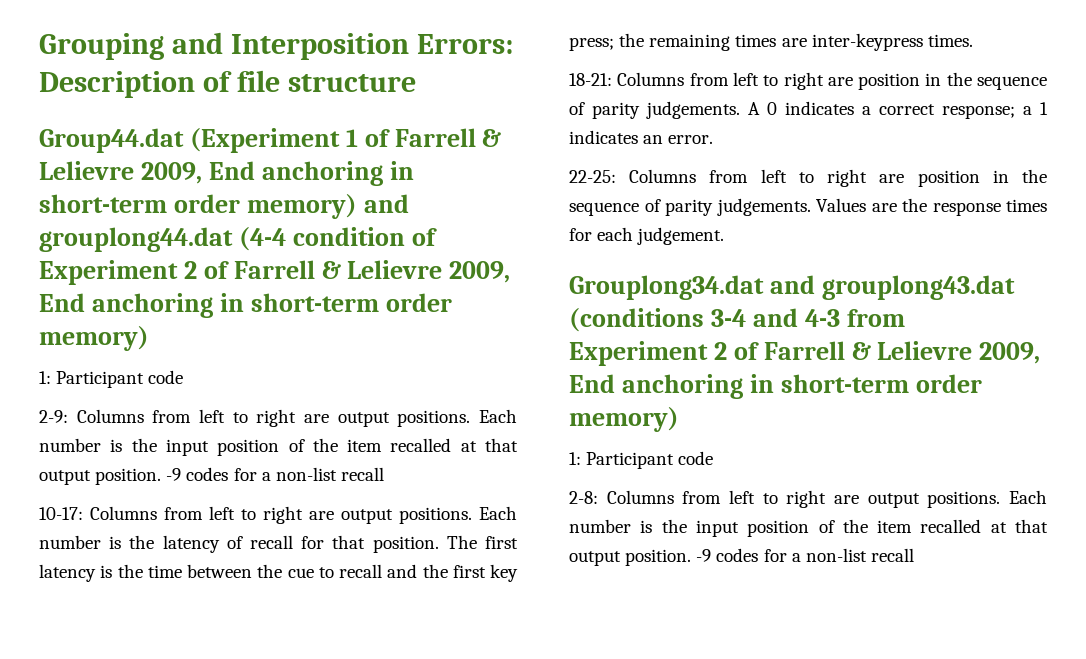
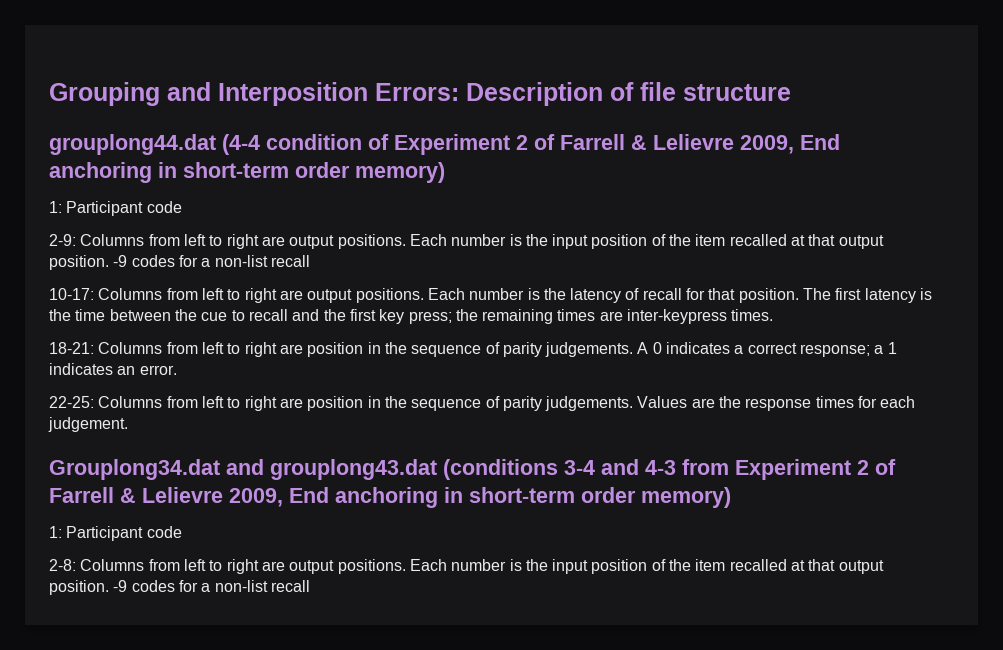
- Group44.dat (Experiment 1 of Farrell & Lelievre 2009, End anchoring in short-term order memory) and grouplong44.dat (4-4 condition of Experiment 2 of Farrell & Lelievre 2009, End anchoring in short-term order memory)
+ grouplong44.dat (4-4 condition of Experiment 2 of Farrell & Lelievre 2009, End anchoring in short-term order memory)

